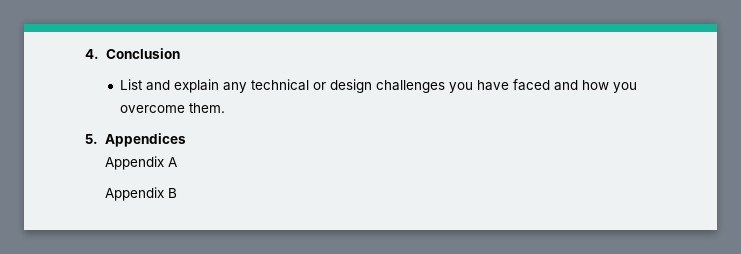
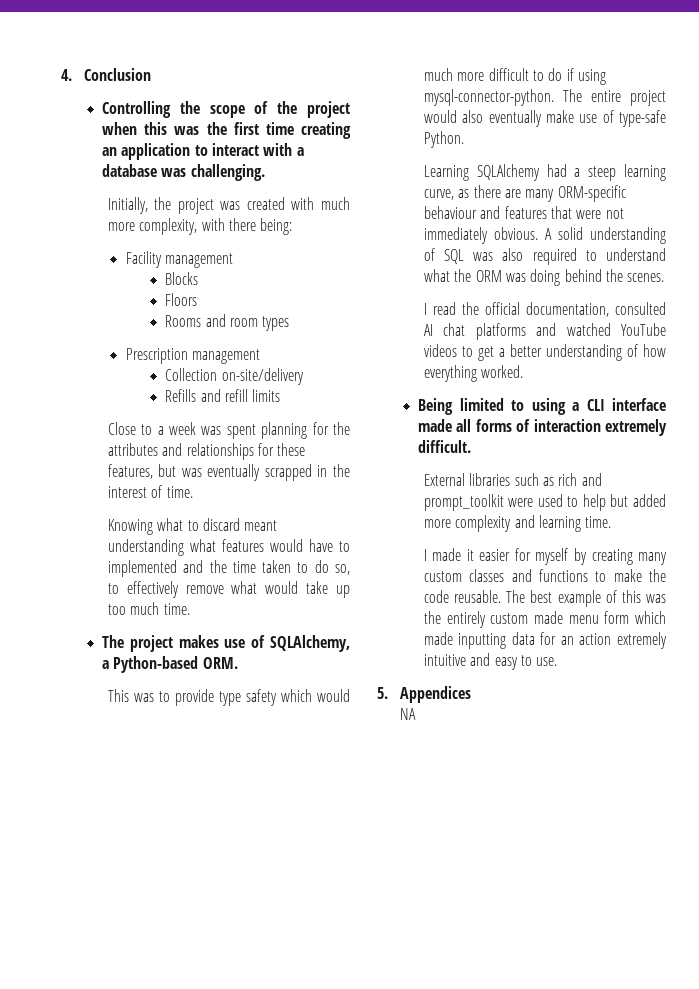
- List and explain any technical or design challenges you have faced and how you overcome them.
+ Controlling the scope of the project when this was the first time creating an application to interact with a database was challenging.
+ Initially, the project was created with much more complexity, with there being:
+ Facility management
+ Blocks
+ Floors
+ Rooms and room types
+ Prescription management
+ Collection on-site/delivery
+ Refills and refill limits
+ Close to a week was spent planning for the attributes and relationships for these features, but was eventually scrapped in the interest of time.
+ Knowing what to discard meant understanding what features would have to implemented and the time taken to do so, to effectively remove what would take up too much time.
+ The project makes use of SQLAlchemy, a Python-based ORM.
+ This was to provide type safety which would much more difficult to do if using mysql-connector-python. The entire project would also eventually make use of type-safe Python.
+ Learning SQLAlchemy had a steep learning curve, as there are many ORM-specific behaviour and features that were not immediately obvious. A solid understanding of SQL was also required to understand what the ORM was doing behind the scenes.
+ I read the official documentation, consulted AI chat platforms and watched YouTube videos to get a better understanding of how everything worked.
+ Being limited to using a CLI interface made all forms of interaction extremely difficult.
+ External libraries such as rich and prompt_toolkit were used to help but added more complexity and learning time.
+ I made it easier for myself by creating many custom classes and functions to make the code reusable. The best example of this was the entirely custom made menu form which made inputting data for an action extremely intuitive and easy to use.
  5. Appendices
- Appendix A
- Appendix B
+ NA

